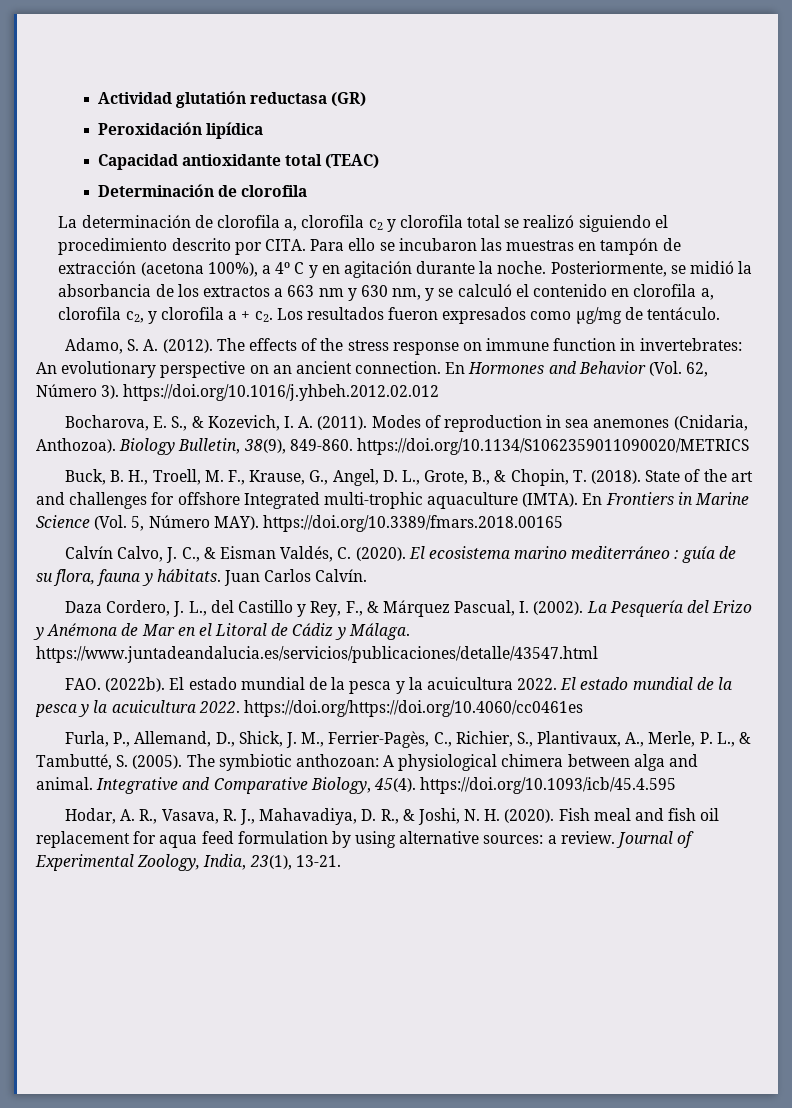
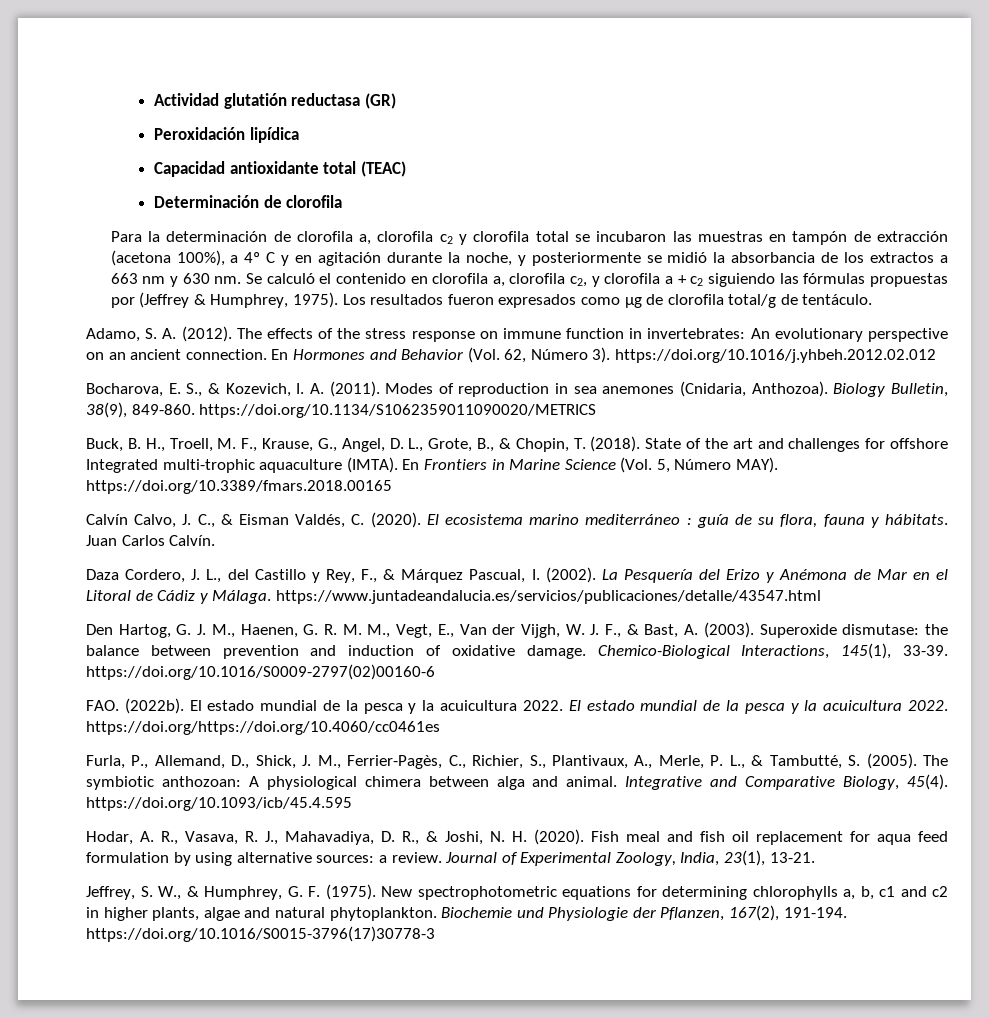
- La determinación de clorofila a, clorofila c2 y clorofila total se realizó siguiendo el procedimiento descrito por CITA. Para ello se incubaron las muestras en tampón de extracción (acetona 100%), a 4º C y en agitación durante la noche. Posteriormente, se midió la absorbancia de los extractos a 663 nm y 630 nm, y se calculó el contenido en clorofila a, clorofila c2, y clorofila a + c2.
+ Para la determinación de clorofila a, clorofila c2 y clorofila total se incubaron las muestras en tampón de extracción (acetona 100%), a 4º C y en agitación durante la noche, y posteriormente se midió la absorbancia de los extractos a 663 nm y 630 nm. Se calculó el contenido en clorofila a, clorofila c2, y clorofila a + c2 siguiendo las fórmulas propuestas por (Jeffrey & Humphrey, 1975).
- Los resultados fueron expresados como μg/mg de tentáculo.
+ Los resultados fueron expresados como μg de clorofila total/g de tentáculo.
+ Den Hartog, G. J. M., Haenen, G. R. M. M., Vegt, E., Van der Vijgh, W. J. F., & Bast, A. (2003). Superoxide dismutase: the balance between prevention and induction of oxidative damage. Chemico-Biological Interactions, 145(1), 33-39. https://doi.org/10.1016/S0009-2797(02)00160-6
+ Jeffrey, S. W., & Humphrey, G. F. (1975). New spectrophotometric equations for determining chlorophylls a, b, c1 and c2 in higher plants, algae and natural phytoplankton. Biochemie und Physiologie der Pflanzen, 167(2), 191-194. https://doi.org/10.1016/S0015-3796(17)30778-3

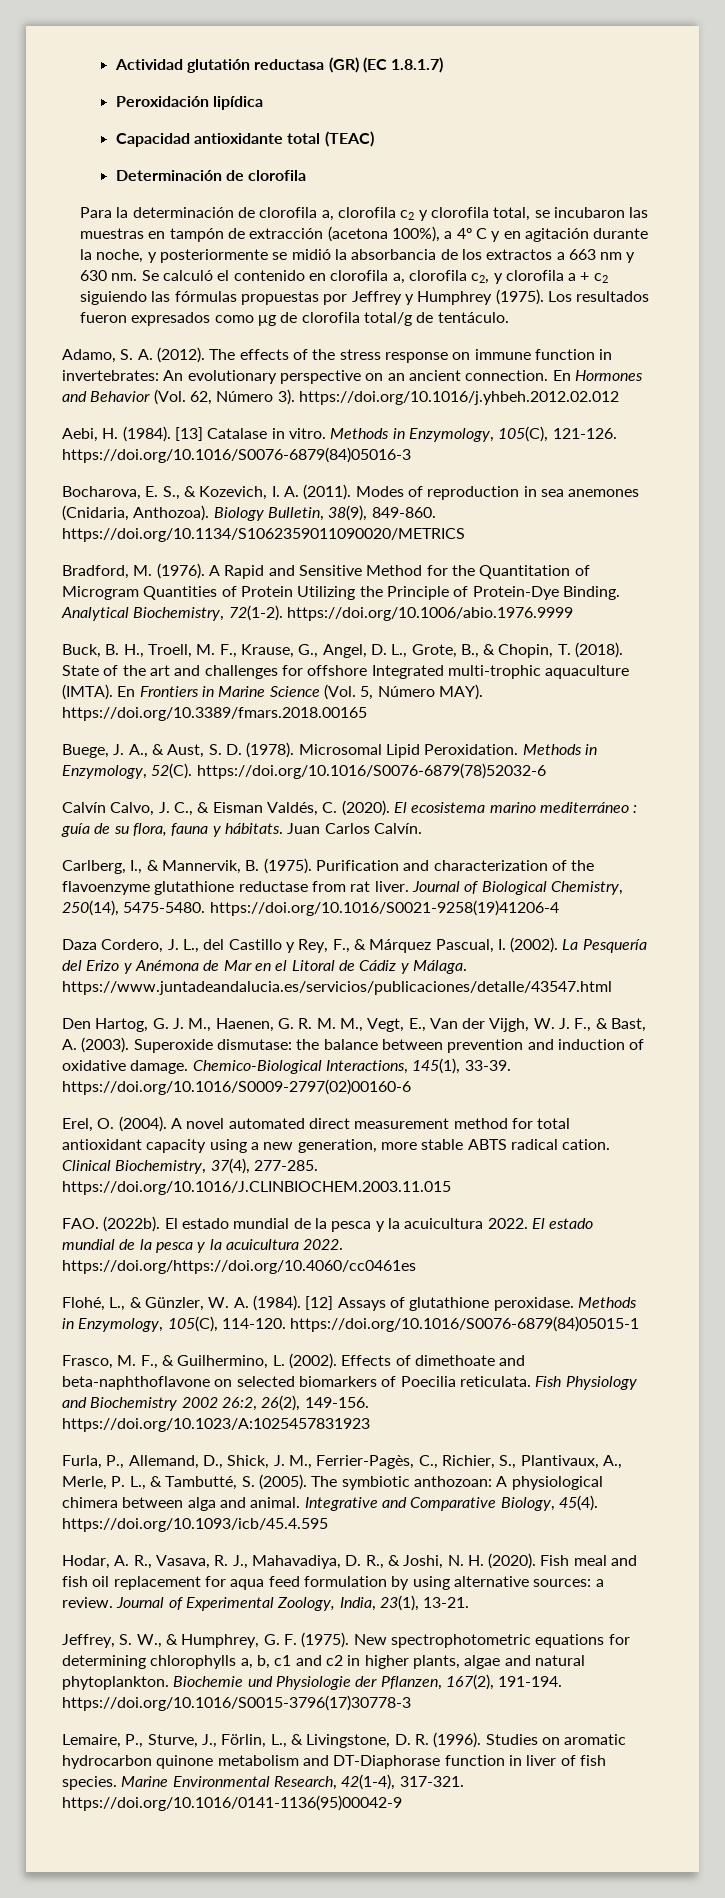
- Actividad glutatión reductasa (GR)
+ Actividad glutatión reductasa (GR) (EC 1.8.1.7)
- Para la determinación de clorofila a, clorofila c2 y clorofila total se incubaron las muestras en tampón de extracción (acetona 100%), a 4º C y en agitación durante la noche, y posteriormente se midió la absorbancia de los extractos a 663 nm y 630 nm.
+ Para la determinación de clorofila a, clorofila c2 y clorofila total, se incubaron las muestras en tampón de extracción (acetona 100%), a 4º C y en agitación durante la noche, y posteriormente se midió la absorbancia de los extractos a 663 nm y 630 nm.
- Se calculó el contenido en clorofila a, clorofila c2, y clorofila a + c2 siguiendo las fórmulas propuestas por (Jeffrey & Humphrey, 1975).
+ Se calculó el contenido en clorofila a, clorofila c2, y clorofila a + c2 siguiendo las fórmulas propuestas por Jeffrey y Humphrey (1975).
+ Aebi, H. (1984). [13] Catalase in vitro. Methods in Enzymology, 105(C), 121-126. https://doi.org/10.1016/S0076-6879(84)05016-3
+ Bradford, M. (1976). A Rapid and Sensitive Method for the Quantitation of Microgram Quantities of Protein Utilizing the Principle of Protein-Dye Binding. Analytical Biochemistry, 72(1-2). https://doi.org/10.1006/abio.1976.9999
+ Buege, J. A., & Aust, S. D. (1978). Microsomal Lipid Peroxidation. Methods in Enzymology, 52(C). https://doi.org/10.1016/S0076-6879(78)52032-6
+ Carlberg, I., & Mannervik, B. (1975). Purification and characterization of the flavoenzyme glutathione reductase from rat liver. Journal of Biological Chemistry, 250(14), 5475-5480. https://doi.org/10.1016/S0021-9258(19)41206-4
+ Erel, O. (2004). A novel automated direct measurement method for total antioxidant capacity using a new generation, more stable ABTS radical cation. Clinical Biochemistry, 37(4), 277-285. https://doi.org/10.1016/J.CLINBIOCHEM.2003.11.015
+ Flohé, L., & Günzler, W. A. (1984). [12] Assays of glutathione peroxidase. Methods in Enzymology, 105(C), 114-120. https://doi.org/10.1016/S0076-6879(84)05015-1
+ Frasco, M. F., & Guilhermino, L. (2002). Effects of dimethoate and beta-naphthoflavone on selected biomarkers of Poecilia reticulata. Fish Physiology and Biochemistry 2002 26:2, 26(2), 149-156. https://doi.org/10.1023/A:1025457831923
+ Lemaire, P., Sturve, J., Förlin, L., & Livingstone, D. R. (1996). Studies on aromatic hydrocarbon quinone metabolism and DT-Diaphorase function in liver of fish species. Marine Environmental Research, 42(1-4), 317-321. https://doi.org/10.1016/0141-1136(95)00042-9

